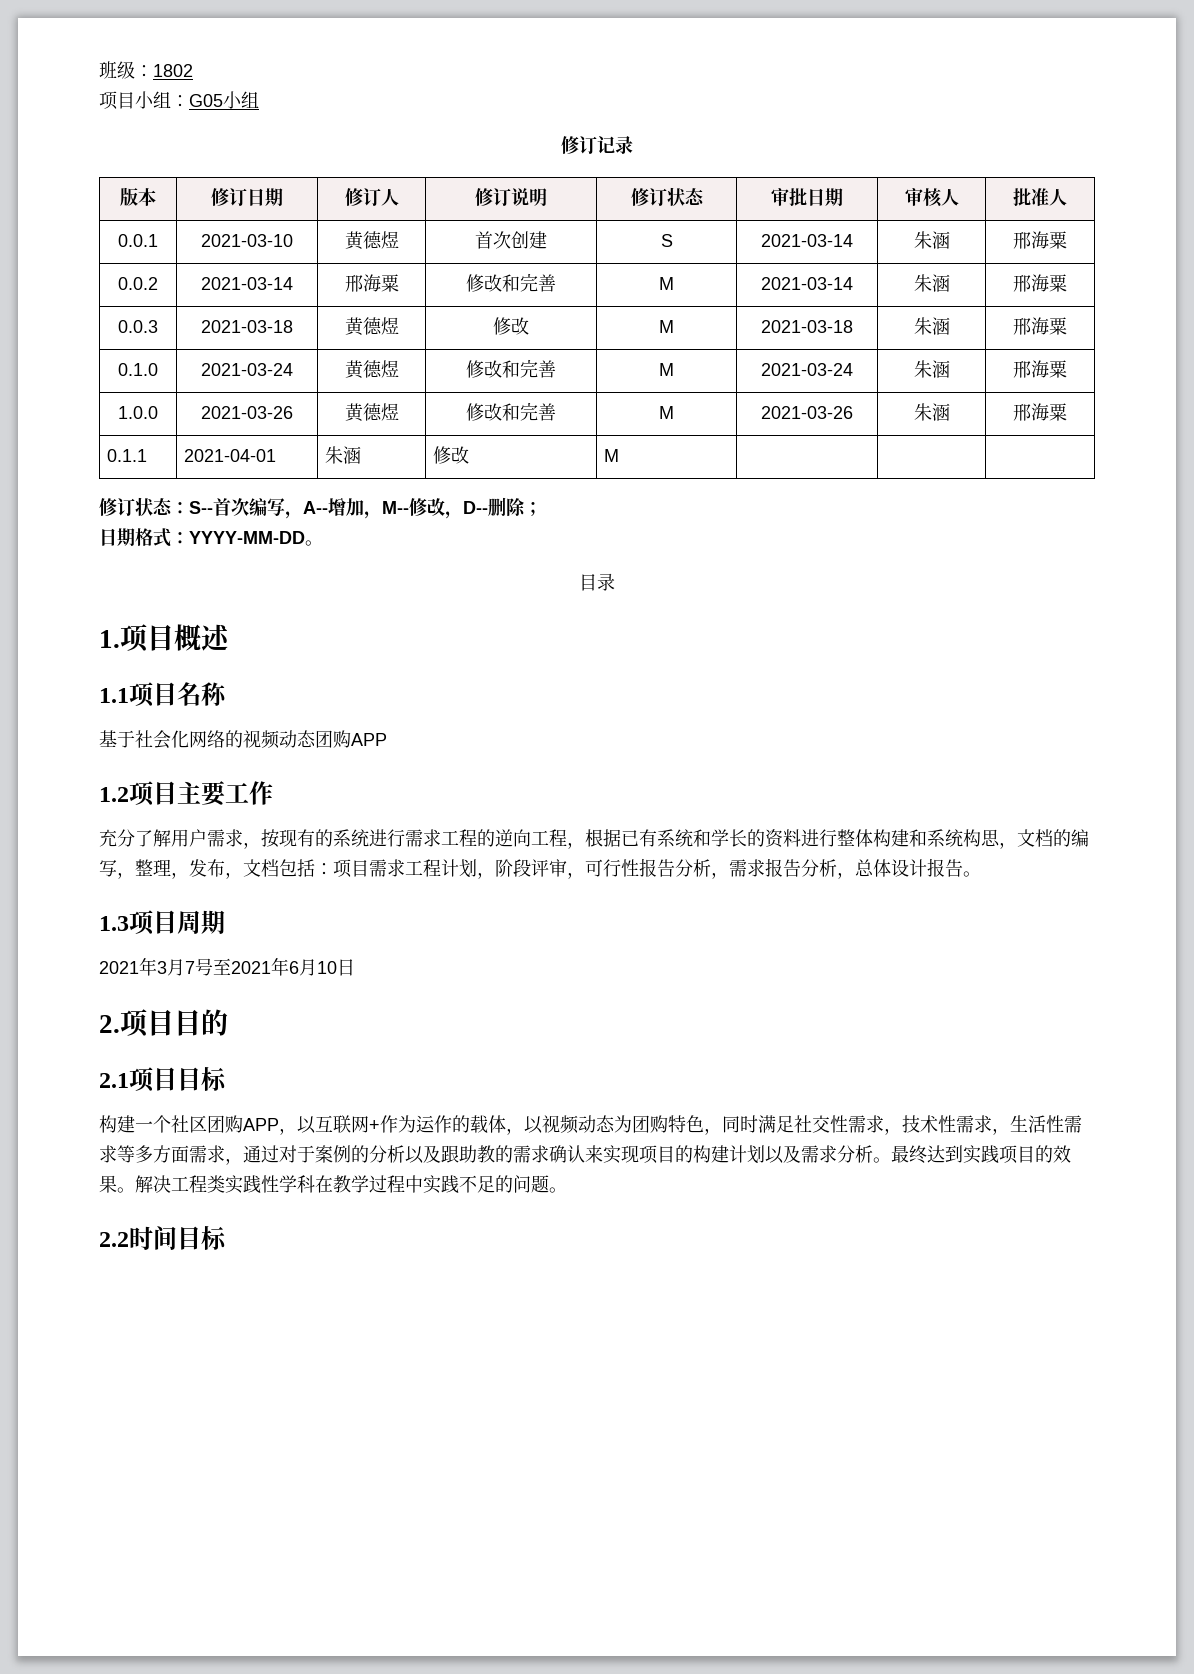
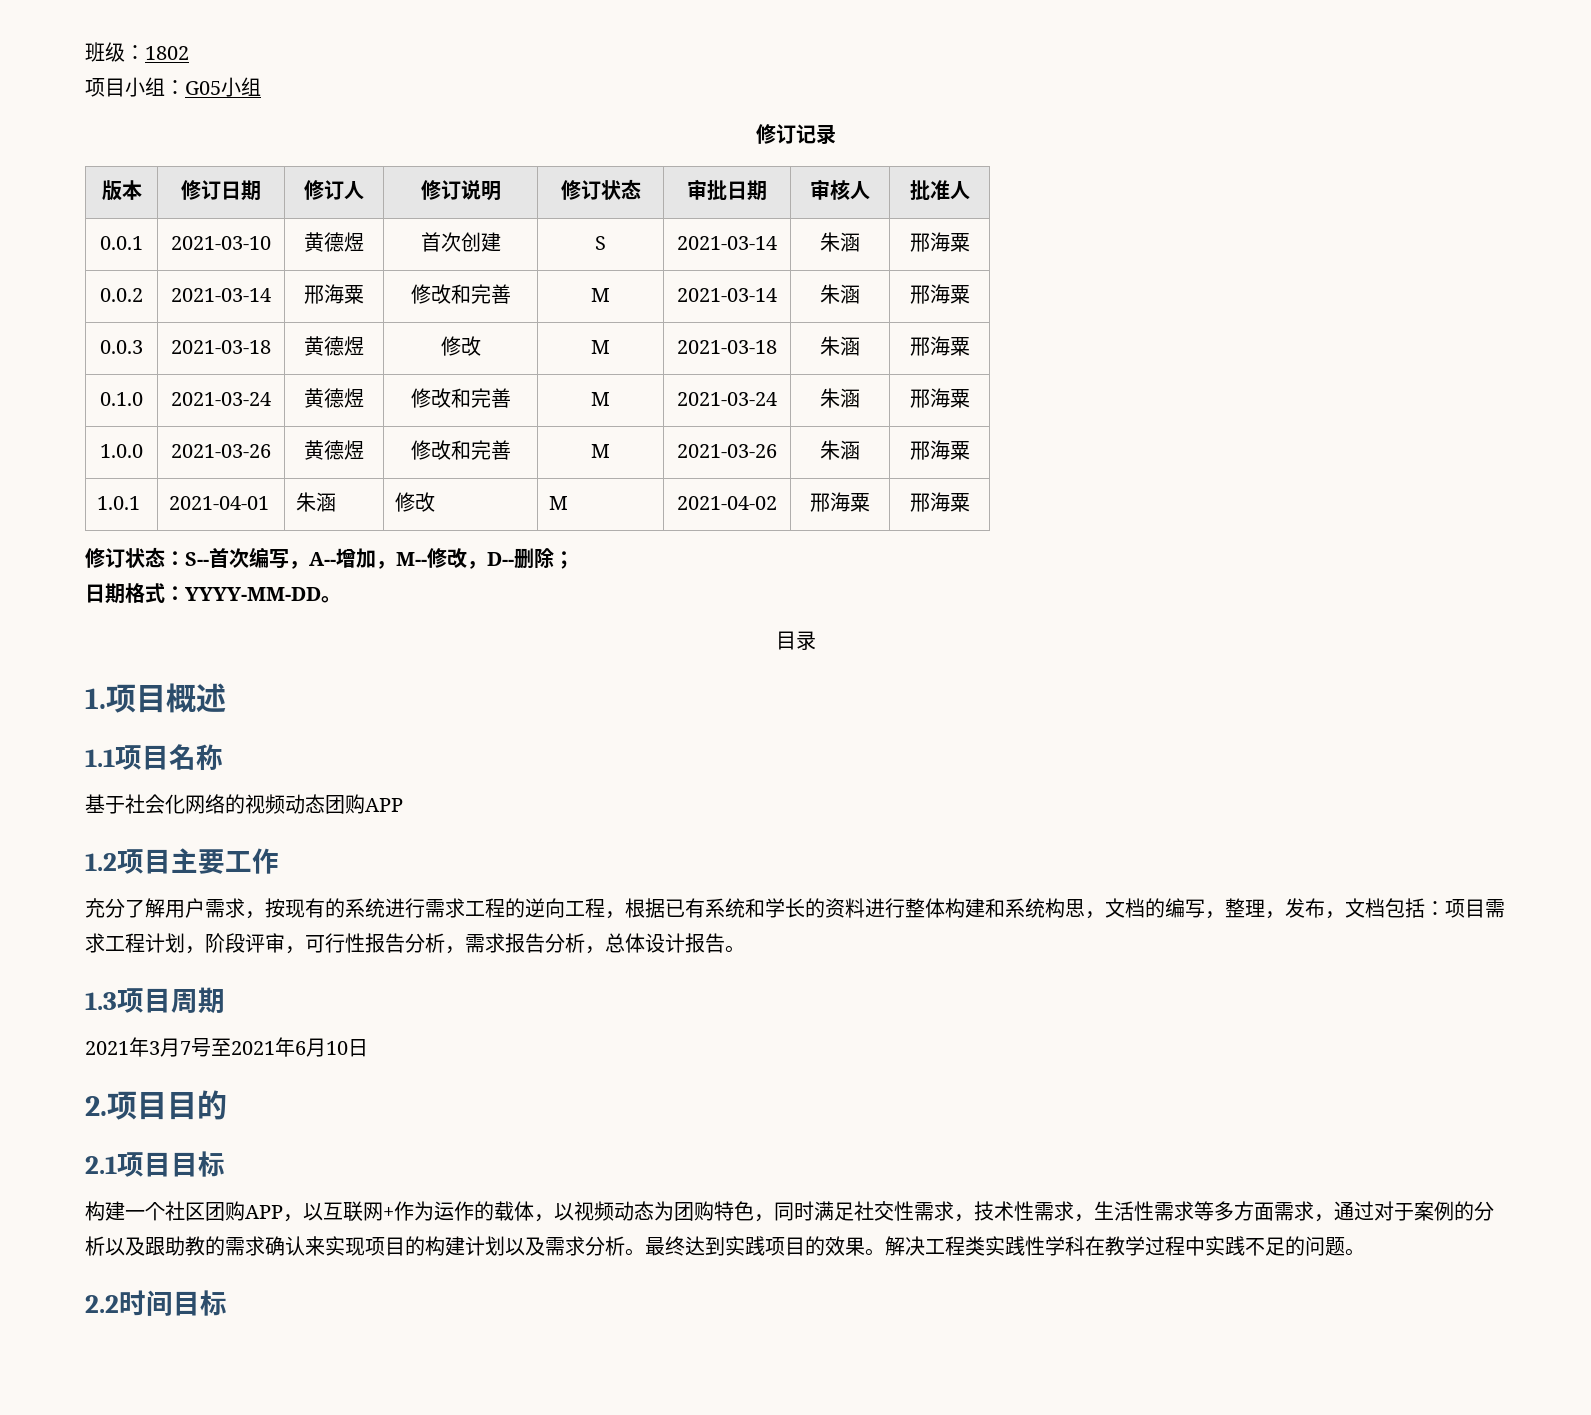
- 0.1.1 | 2021-04-01 | 朱涵 | 修改 | M | | |
+ 1.0.1 | 2021-04-01 | 朱涵 | 修改 | M | 2021-04-02 | 邢海粟 | 邢海粟

